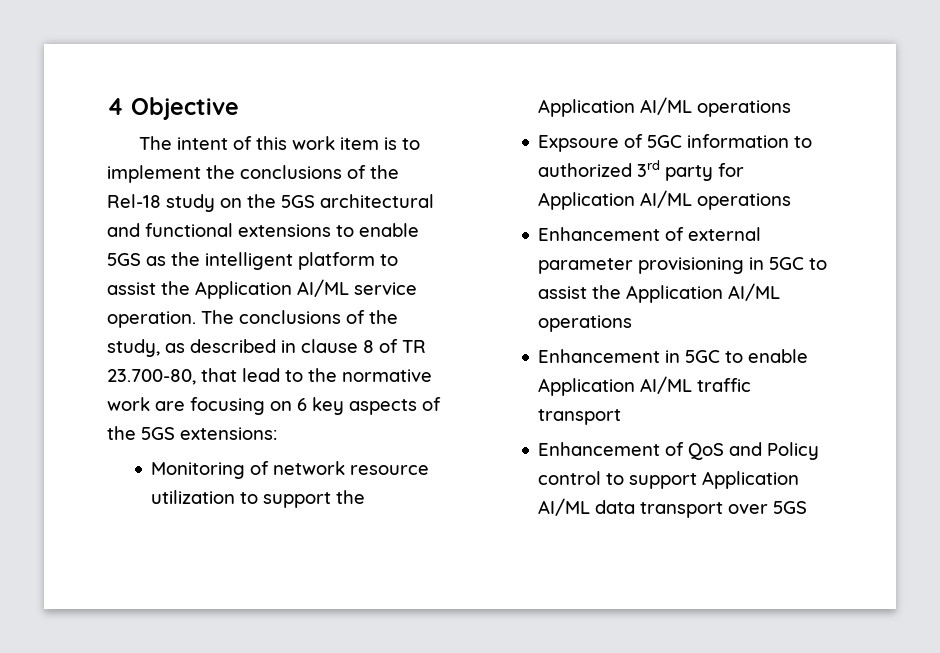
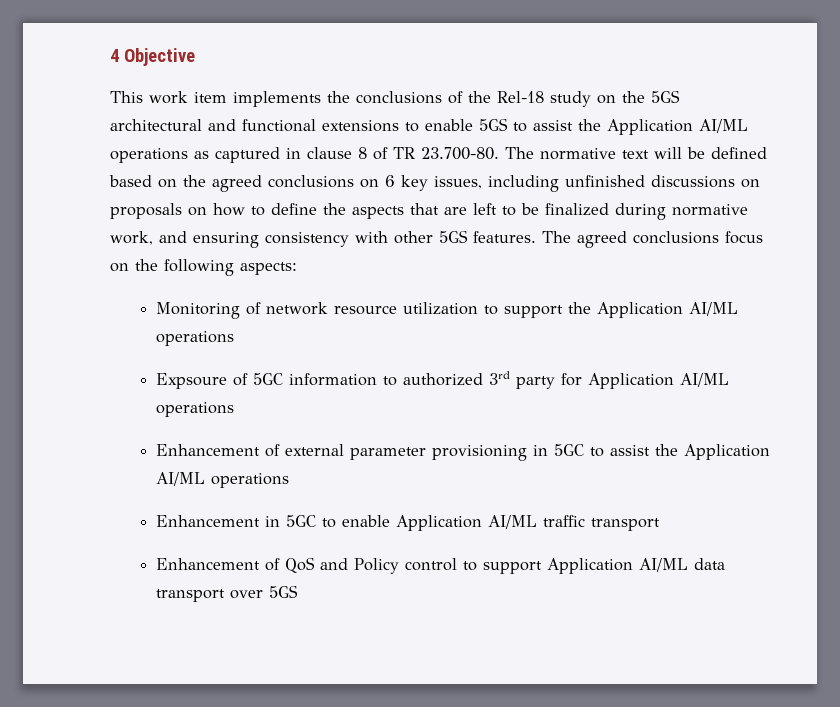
- The intent of this work item is to implement the conclusions of the Rel-18 study on the 5GS architectural and functional extensions to enable 5GS as the intelligent platform to assist the Application AI/ML service operation. The conclusions of the study, as described in clause 8 of TR 23.700-80, that lead to the normative work are focusing on 6 key aspects of the 5GS extensions:
+ This work item implements the conclusions of the Rel-18 study on the 5GS architectural and functional extensions to enable 5GS to assist the Application AI/ML operations as captured in clause 8 of TR 23.700-80. The normative text will be defined based on the agreed conclusions on 6 key issues, including unfinished discussions on proposals on how to define the aspects that are left to be finalized during normative work, and ensuring consistency with other 5GS features. The agreed conclusions focus on the following aspects:

